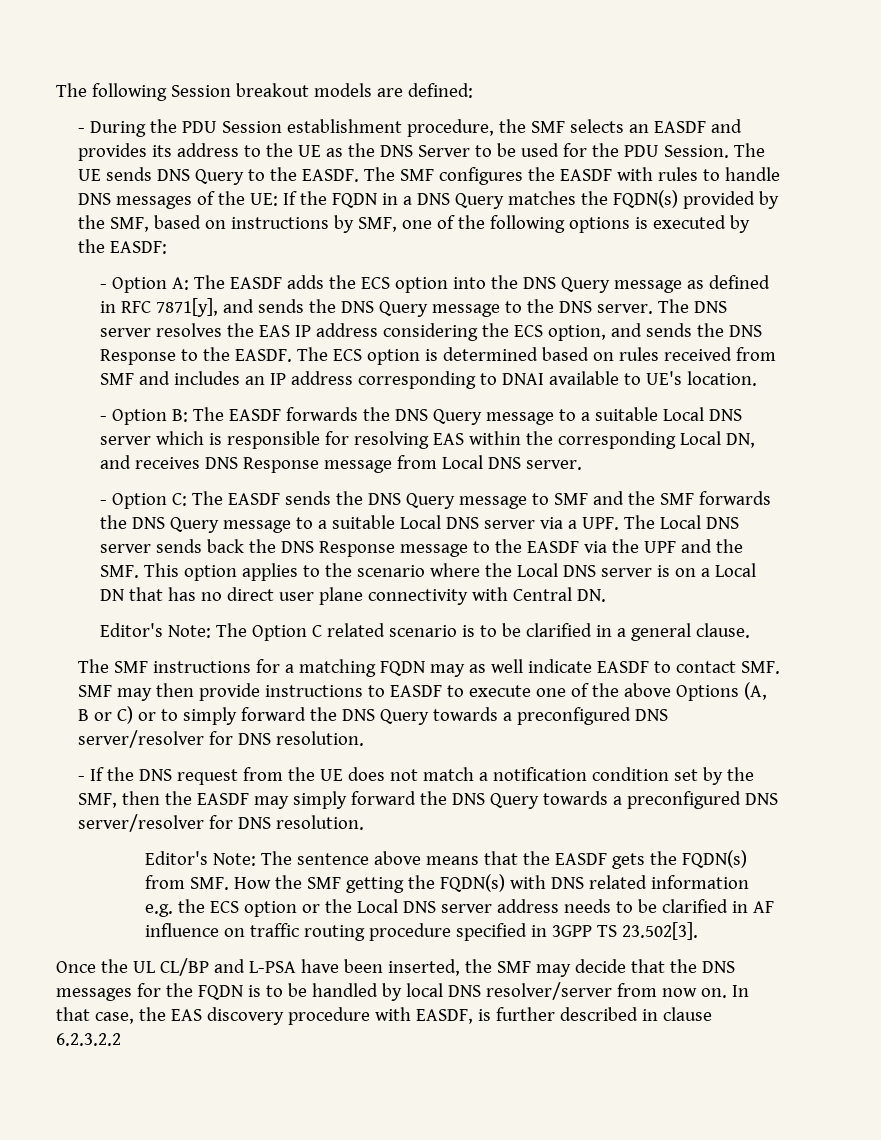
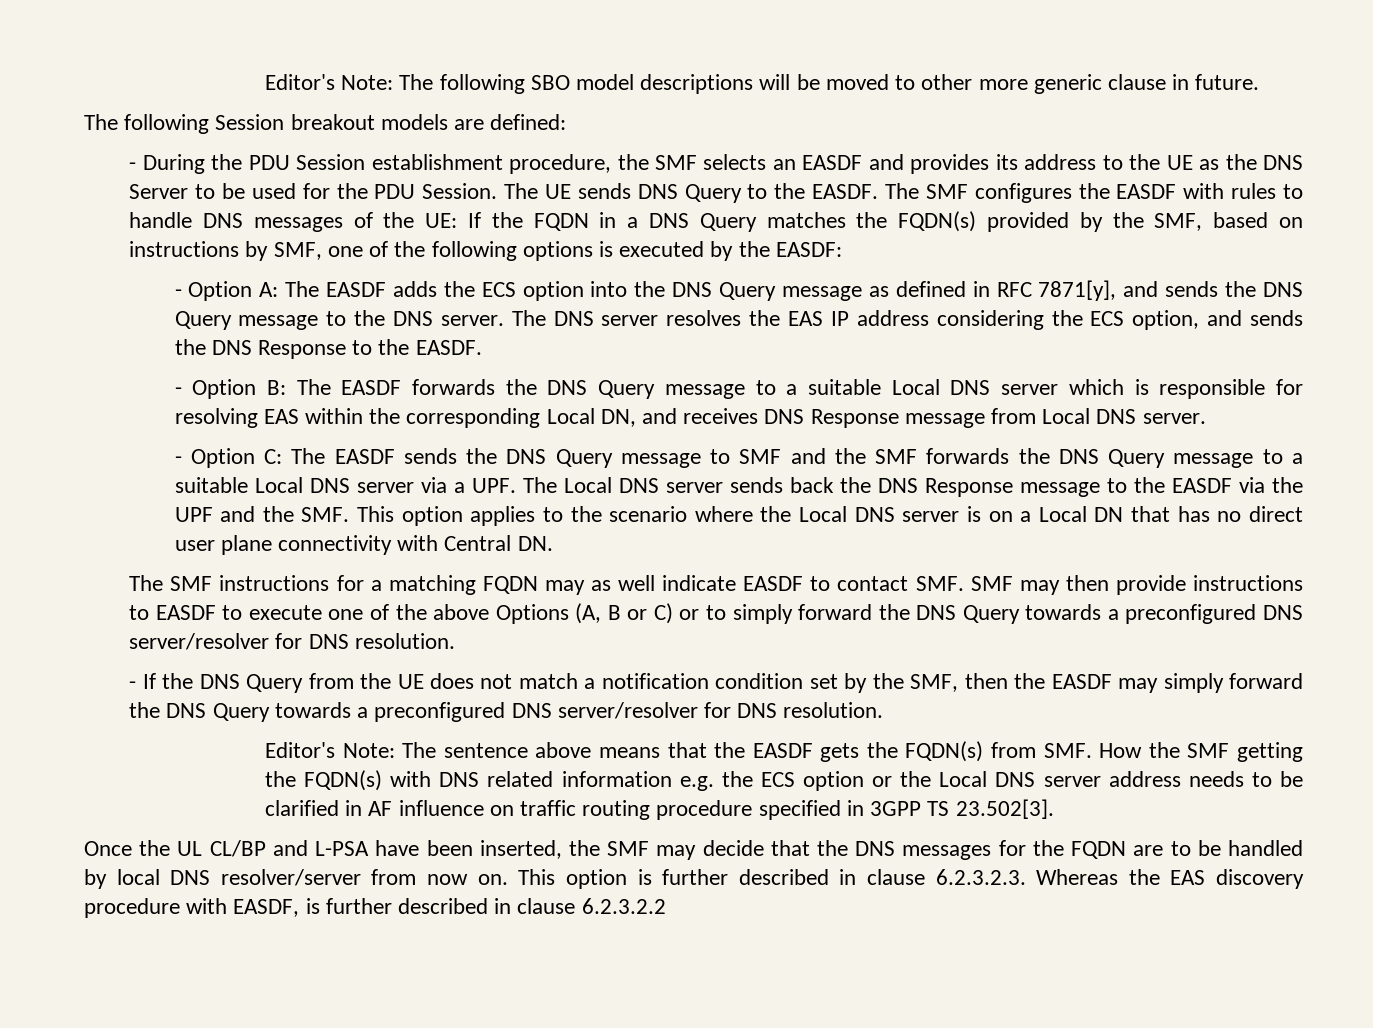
+ Editor's Note: The following SBO model descriptions will be moved to other more generic clause in future.
- The ECS option is determined based on rules received from SMF and includes an IP address corresponding to DNAI available to UE's location.
- Editor's Note: The Option C related scenario is to be clarified in a general clause.
- - If the DNS request from the UE does not match a notification condition set by the SMF, then the EASDF may simply forward the DNS Query towards a preconfigured DNS server/resolver for DNS resolution.
+ - If the DNS Query from the UE does not match a notification condition set by the SMF, then the EASDF may simply forward the DNS Query towards a preconfigured DNS server/resolver for DNS resolution.
- Once the UL CL/BP and L-PSA have been inserted, the SMF may decide that the DNS messages for the FQDN is to be handled by local DNS resolver/server from now on.
+ Once the UL CL/BP and L-PSA have been inserted, the SMF may decide that the DNS messages for the FQDN are to be handled by local DNS resolver/server from now on.
- In that case, the EAS discovery procedure with EASDF, is further described in clause 6.2.3.2.2
+ This option is further described in clause 6.2.3.2.3. Whereas the EAS discovery procedure with EASDF, is further described in clause 6.2.3.2.2

